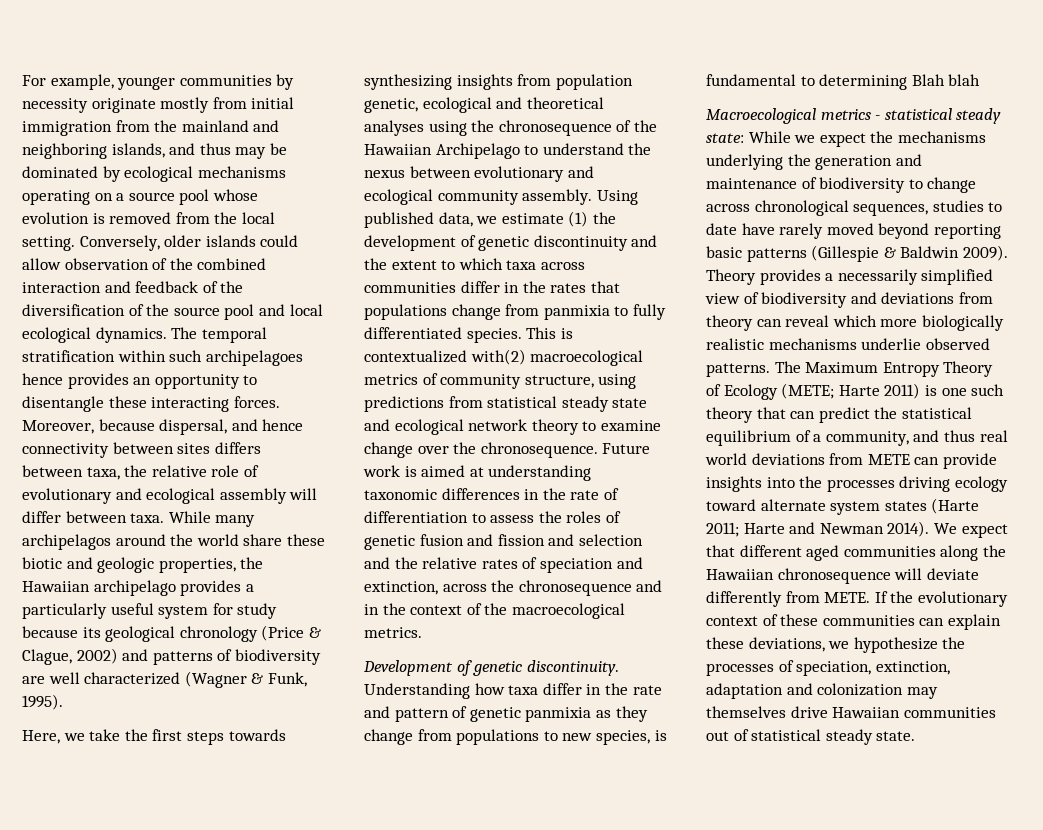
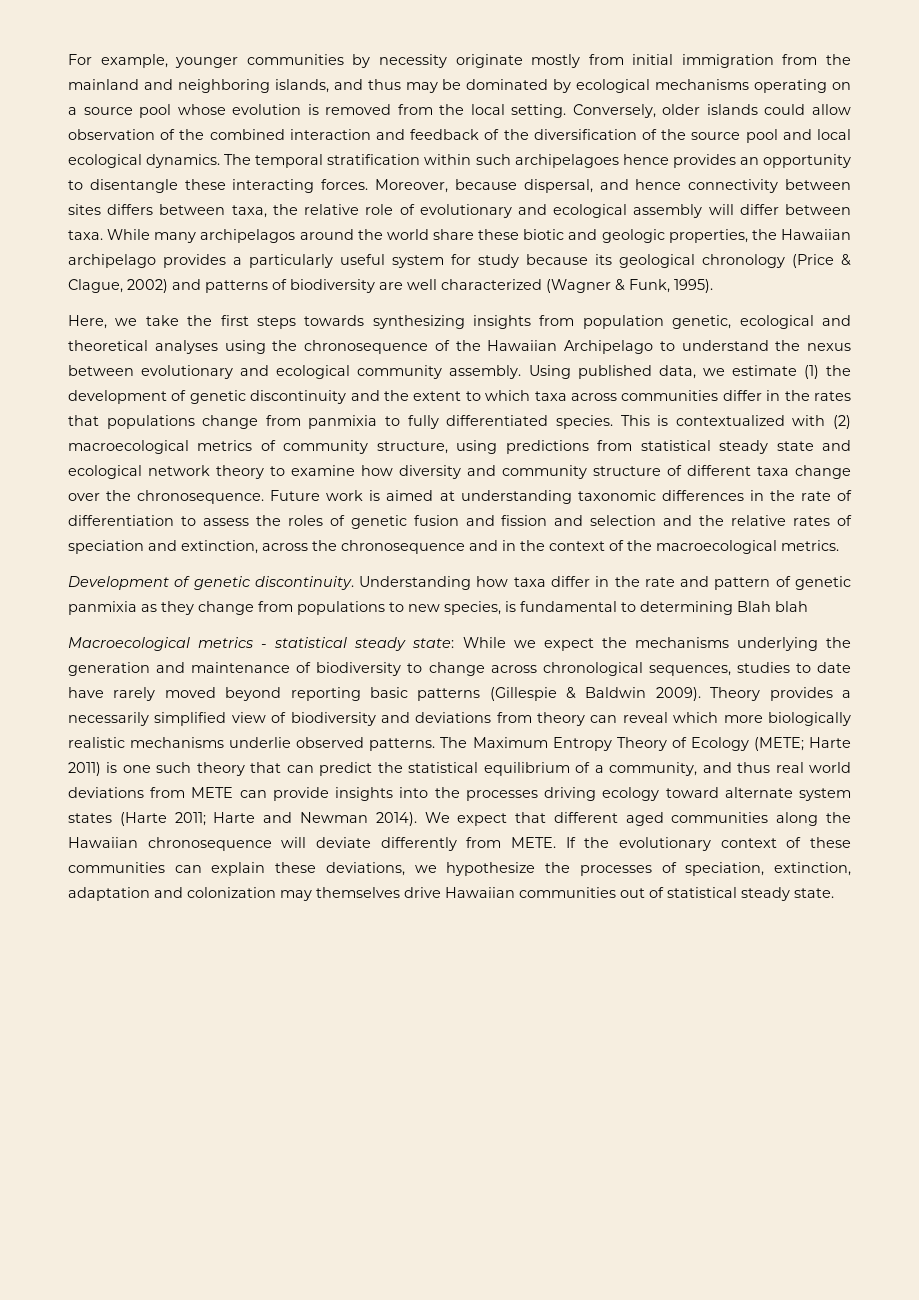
- This is contextualized with(2) macroecological metrics of community structure, using predictions from statistical steady state and ecological network theory to examine change over the chronosequence.
+ This is contextualized with (2) macroecological metrics of community structure, using predictions from statistical steady state and ecological network theory to examine how diversity and community structure of different taxa change over the chronosequence.

